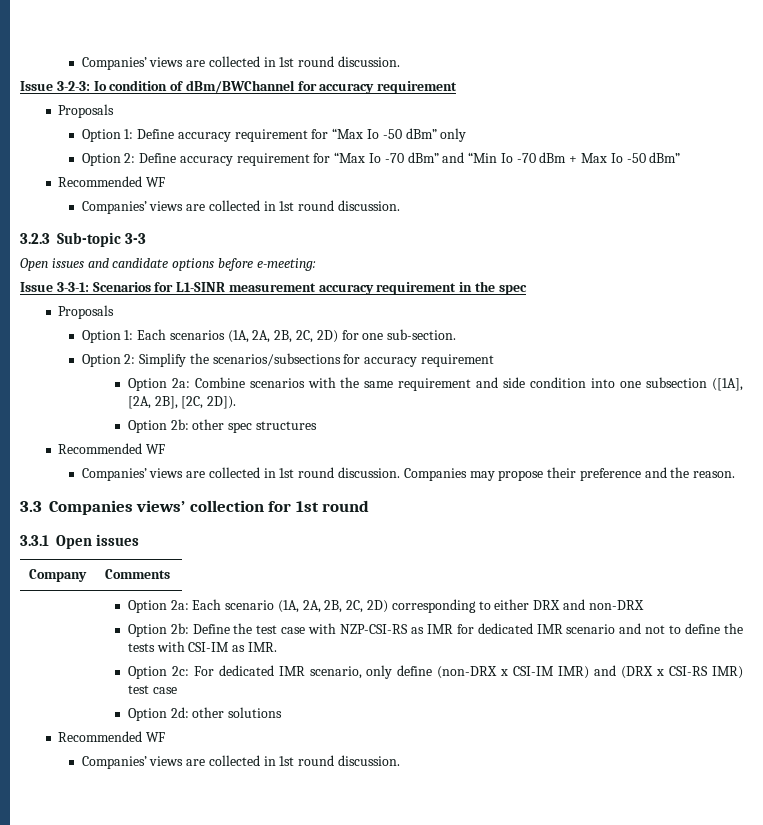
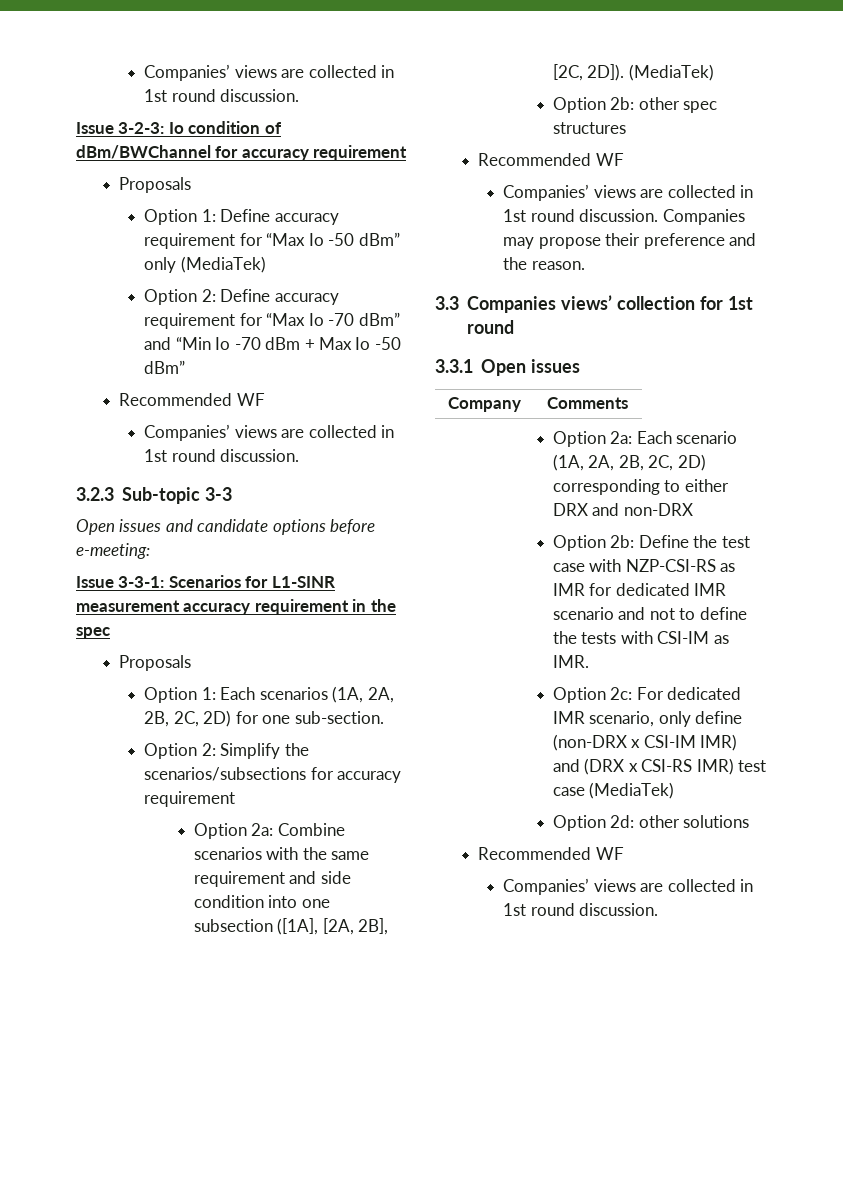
- Option 1: Define accuracy requirement for “Max Io -50 dBm” only
+ Option 1: Define accuracy requirement for “Max Io -50 dBm” only (MediaTek)
- Option 2a: Combine scenarios with the same requirement and side condition into one subsection ([1A], [2A, 2B], [2C, 2D]).
+ Option 2a: Combine scenarios with the same requirement and side condition into one subsection ([1A], [2A, 2B], [2C, 2D]). (MediaTek)
- Option 2c: For dedicated IMR scenario, only define (non-DRX x CSI-IM IMR) and (DRX x CSI-RS IMR) test case
+ Option 2c: For dedicated IMR scenario, only define (non-DRX x CSI-IM IMR) and (DRX x CSI-RS IMR) test case (MediaTek)

